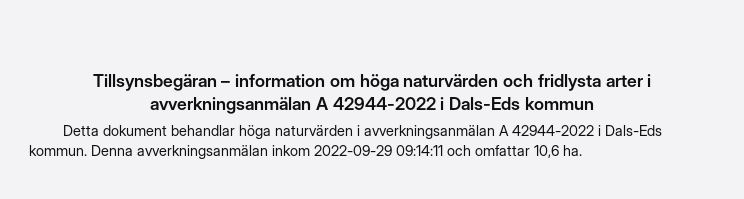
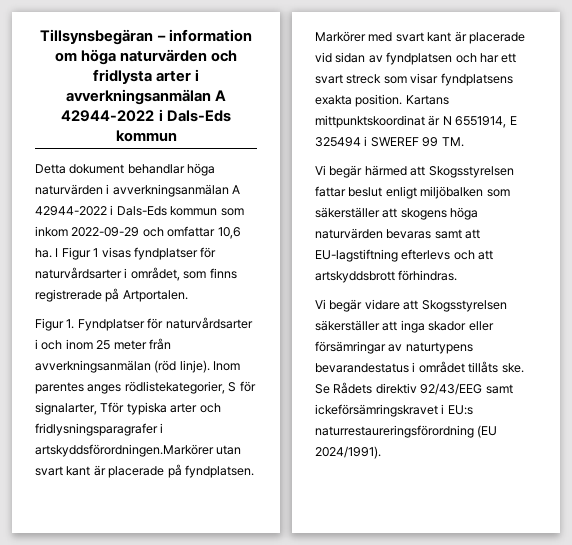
- Detta dokument behandlar höga naturvärden i avverkningsanmälan A 42944-2022 i Dals-Eds kommun. Denna avverkningsanmälan inkom 2022-09-29 09:14:11 och omfattar 10,6 ha.
+ Detta dokument behandlar höga naturvärden i avverkningsanmälan A 42944-2022 i Dals-Eds kommun som inkom 2022-09-29 och omfattar 10,6 ha.
+ I Figur 1 visas fyndplatser för naturvårdsarter i området, som finns registrerade på Artportalen.
+ Figur 1. Fyndplatser för naturvårdsarter i och inom 25 meter från avverkningsanmälan (röd linje). Inom parentes anges rödlistekategorier, S för signalarter, Tför typiska arter och fridlysningsparagrafer i artskyddsförordningen.Markörer utan svart kant är placerade på fyndplatsen. Markörer med svart kant är placerade vid sidan av fyndplatsen och har ett svart streck som visar fyndplatsens exakta position. Kartans mittpunktskoordinat är N 6551914, E 325494 i SWEREF 99 TM.
+ Vi begär härmed att Skogsstyrelsen fattar beslut enligt miljöbalken som säkerställer att skogens höga naturvärden bevaras samt att EU-lagstiftning efterlevs och att artskyddsbrott förhindras.
+ Vi begär vidare att Skogsstyrelsen säkerställer att inga skador eller försämringar av naturtypens bevarandestatus i området tillåts ske. Se Rådets direktiv 92/43/EEG samt ickeförsämringskravet i EU:s naturrestaureringsförordning (EU 2024/1991).

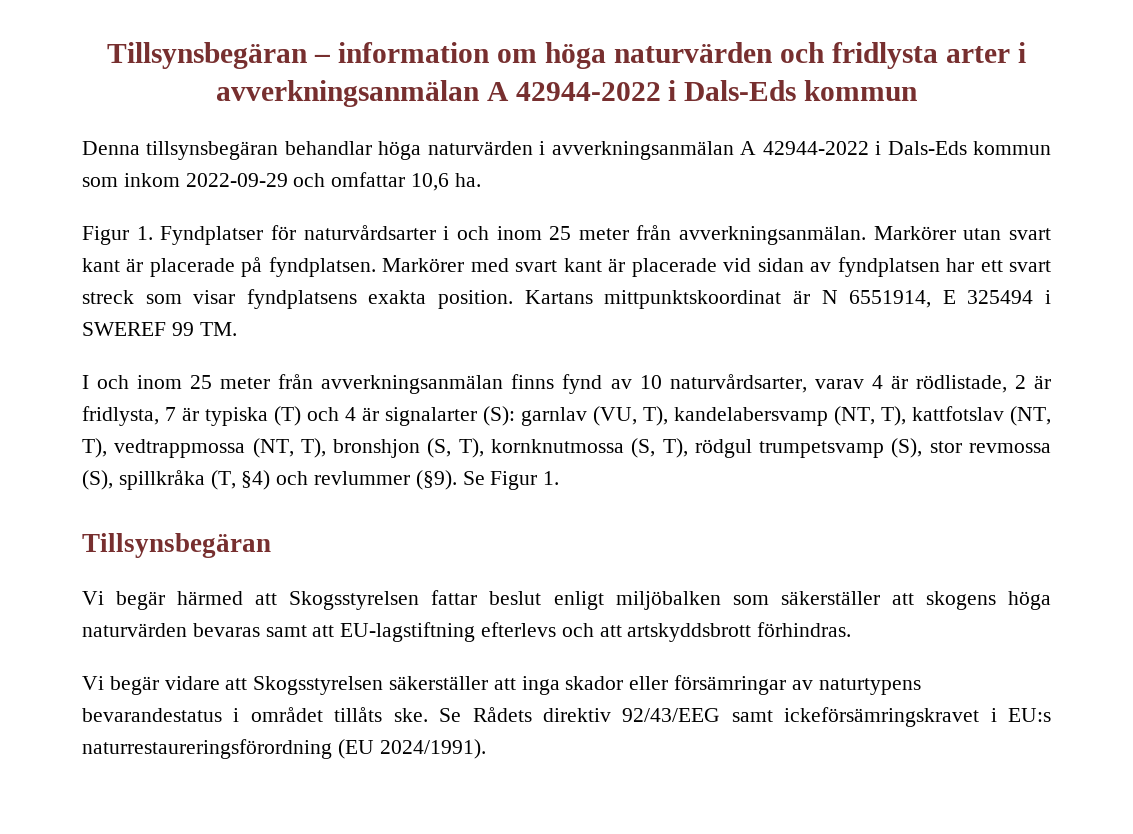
- Detta dokument behandlar höga naturvärden i avverkningsanmälan A 42944-2022 i Dals-Eds kommun som inkom 2022-09-29 och omfattar 10,6 ha. I Figur 1 visas fyndplatser för naturvårdsarter i området, som finns registrerade på Artportalen.
+ Denna tillsynsbegäran behandlar höga naturvärden i avverkningsanmälan A 42944-2022 i Dals-Eds kommun som inkom 2022-09-29 och omfattar 10,6 ha.
- Figur 1. Fyndplatser för naturvårdsarter i och inom 25 meter från avverkningsanmälan (röd linje). Inom parentes anges rödlistekategorier, S för signalarter, Tför typiska arter och fridlysningsparagrafer i artskyddsförordningen.Markörer utan svart kant är placerade på fyndplatsen.
+ Figur 1. Fyndplatser för naturvårdsarter i och inom 25 meter från avverkningsanmälan. Markörer utan svart kant är placerade på fyndplatsen.
- Markörer med svart kant är placerade vid sidan av fyndplatsen och har ett svart streck som visar fyndplatsens exakta position.
+ Markörer med svart kant är placerade vid sidan av fyndplatsen har ett svart streck som visar fyndplatsens exakta position.
+ I och inom 25 meter från avverkningsanmälan finns fynd av 10 naturvårdsarter, varav 4 är rödlistade, 2 är fridlysta, 7 är typiska (T) och 4 är signalarter (S): garnlav (VU, T), kandelabersvamp (NT, T), kattfotslav (NT, T), vedtrappmossa (NT, T), bronshjon (S, T), kornknutmossa (S, T), rödgul trumpetsvamp (S), stor revmossa (S), spillkråka (T, §4) och revlummer (§9). Se Figur 1.
+ Tillsynsbegäran

